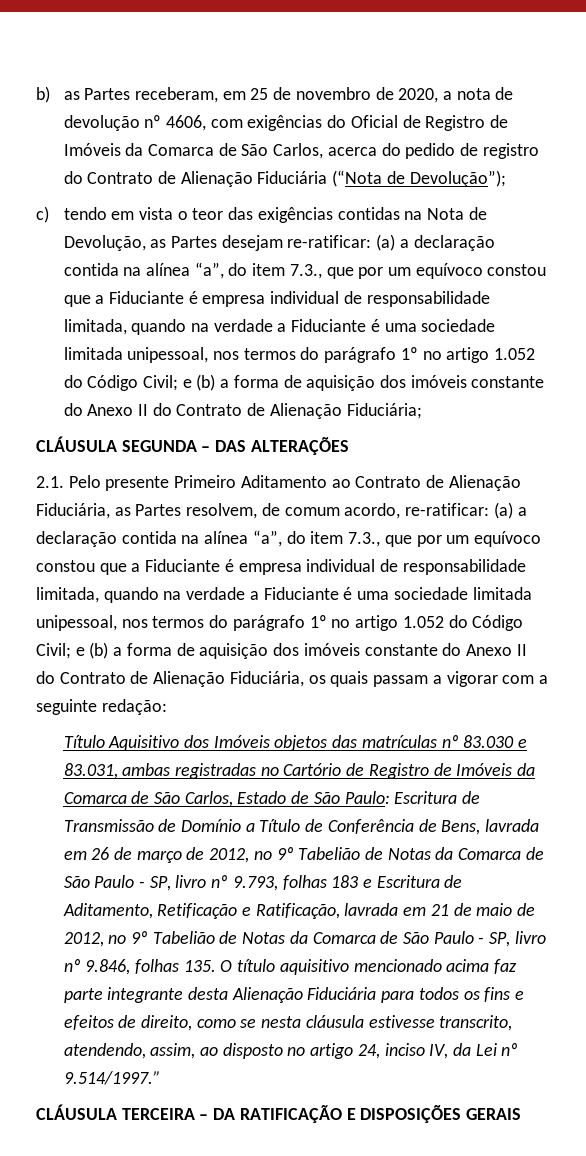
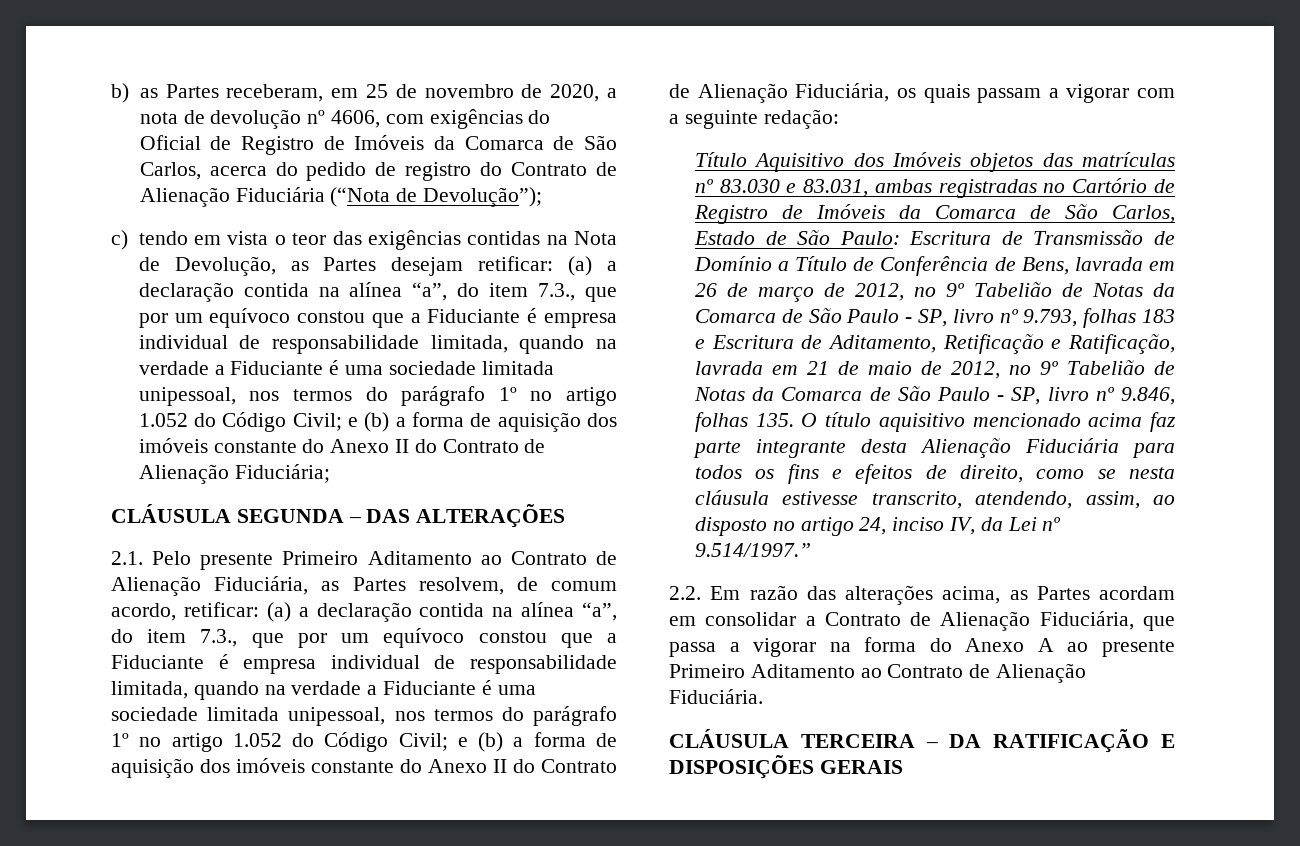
- c) tendo em vista o teor das exigências contidas na Nota de Devolução, as Partes desejam re-ratificar:
+ c) tendo em vista o teor das exigências contidas na Nota de Devolução, as Partes desejam retificar:
- 2.1. Pelo presente Primeiro Aditamento ao Contrato de Alienação Fiduciária, as Partes resolvem, de comum acordo, re-ratificar:
+ 2.1. Pelo presente Primeiro Aditamento ao Contrato de Alienação Fiduciária, as Partes resolvem, de comum acordo, retificar:
+ 2.2. Em razão das alterações acima, as Partes acordam em consolidar a Contrato de Alienação Fiduciária, que passa a vigorar na forma do Anexo A ao presente Primeiro Aditamento ao Contrato de Alienação Fiduciária.

